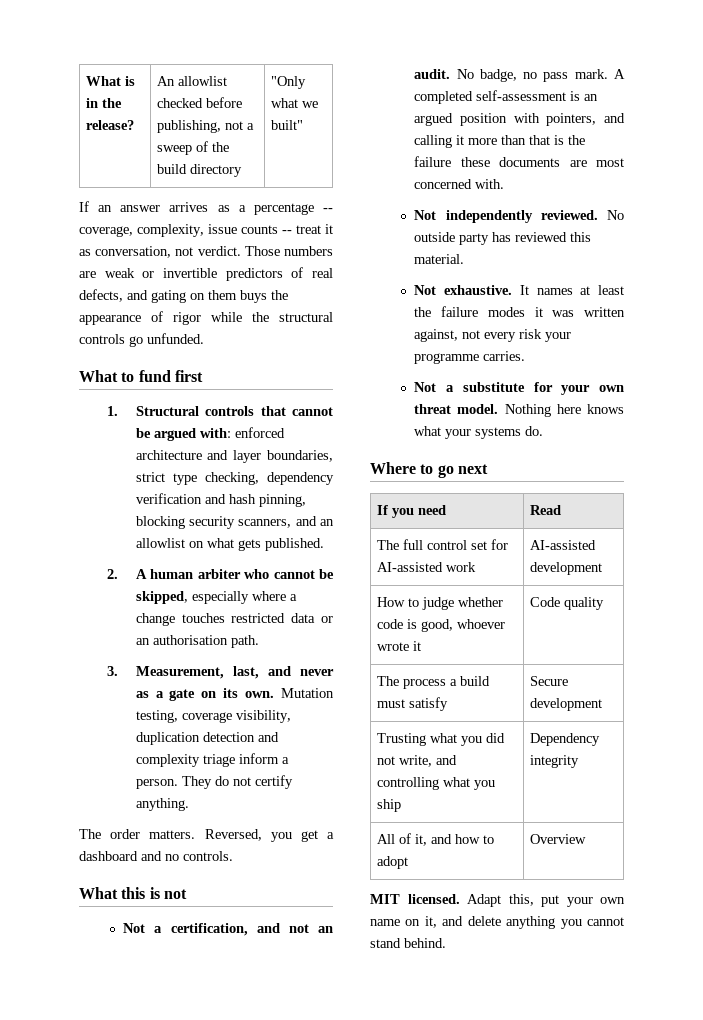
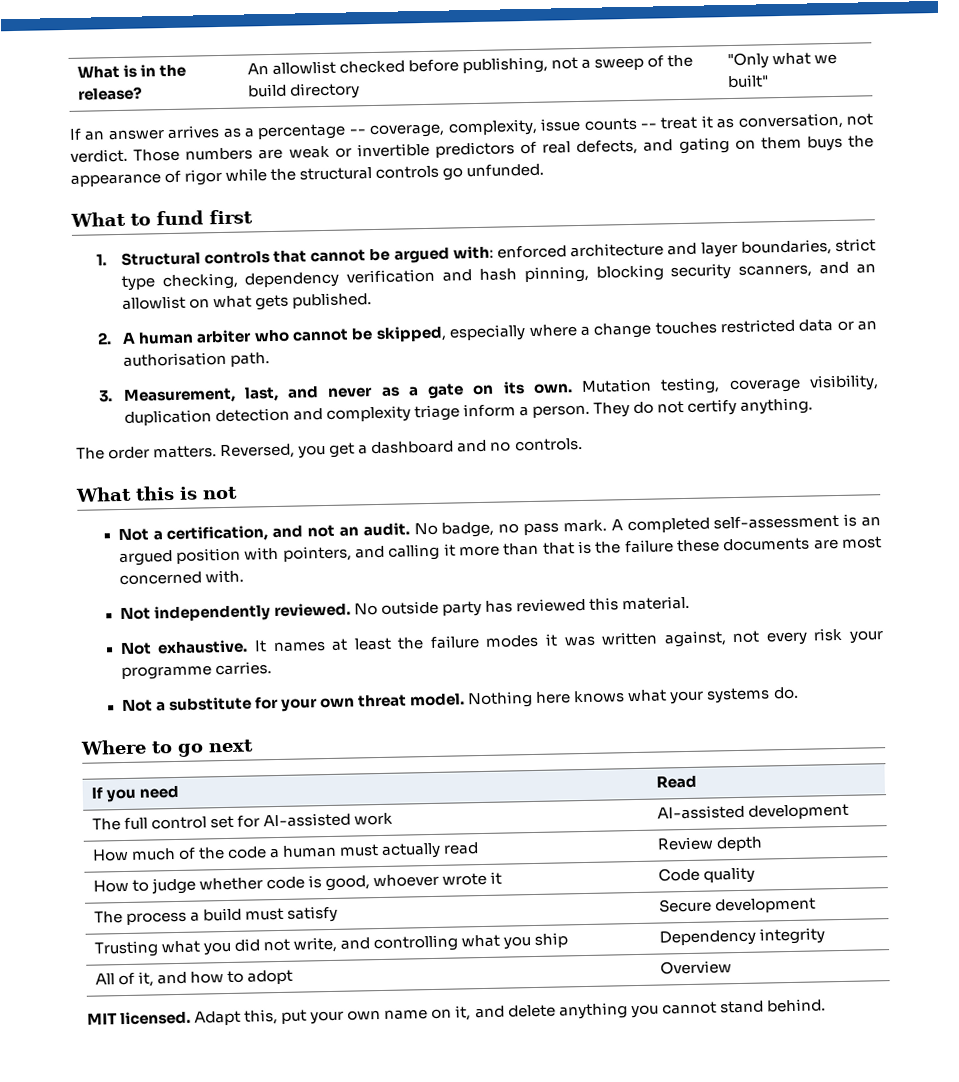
+ How much of the code a human must actually read | Review depth

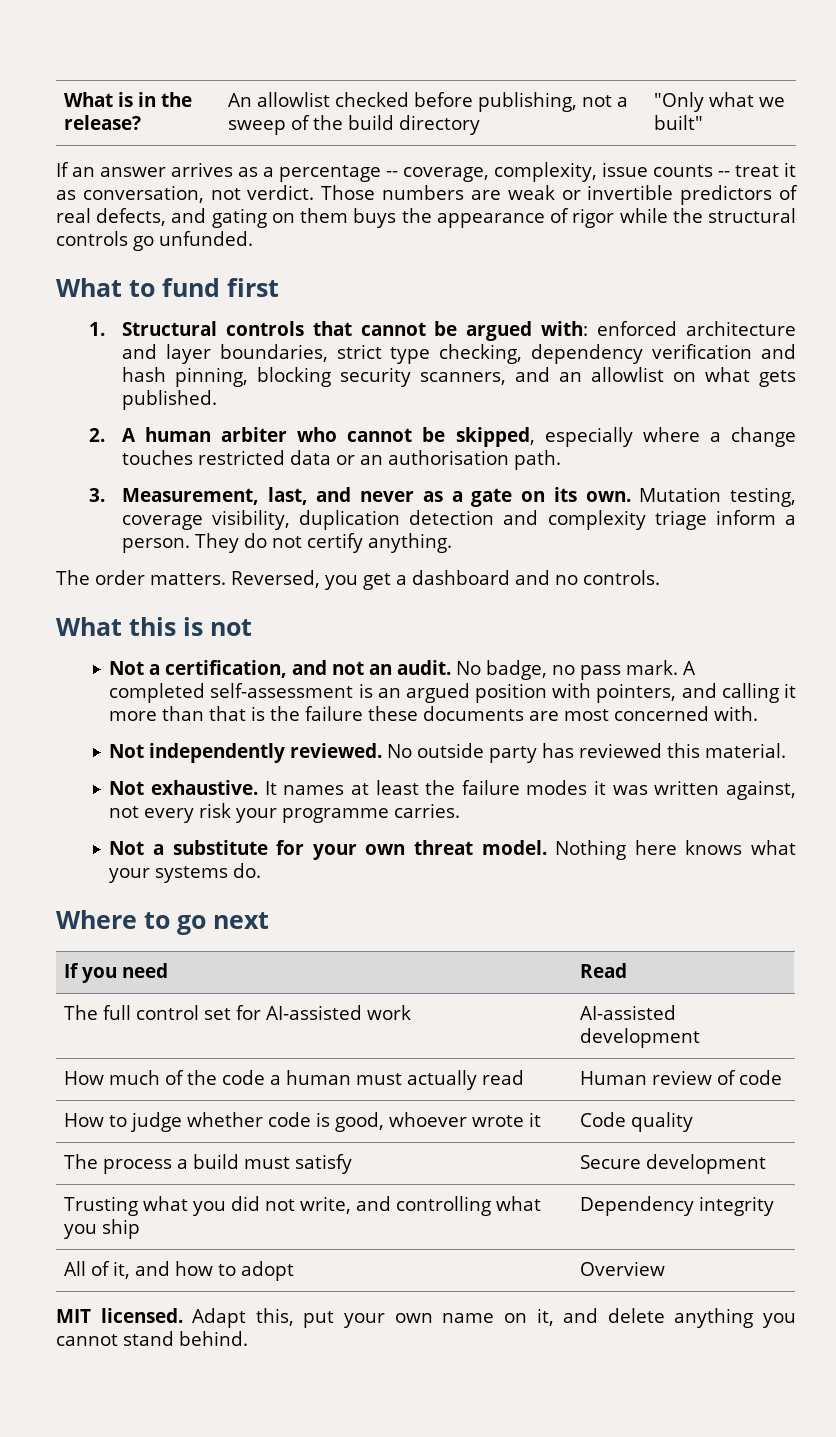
- How much of the code a human must actually read | Review depth
+ How much of the code a human must actually read | Human review of code

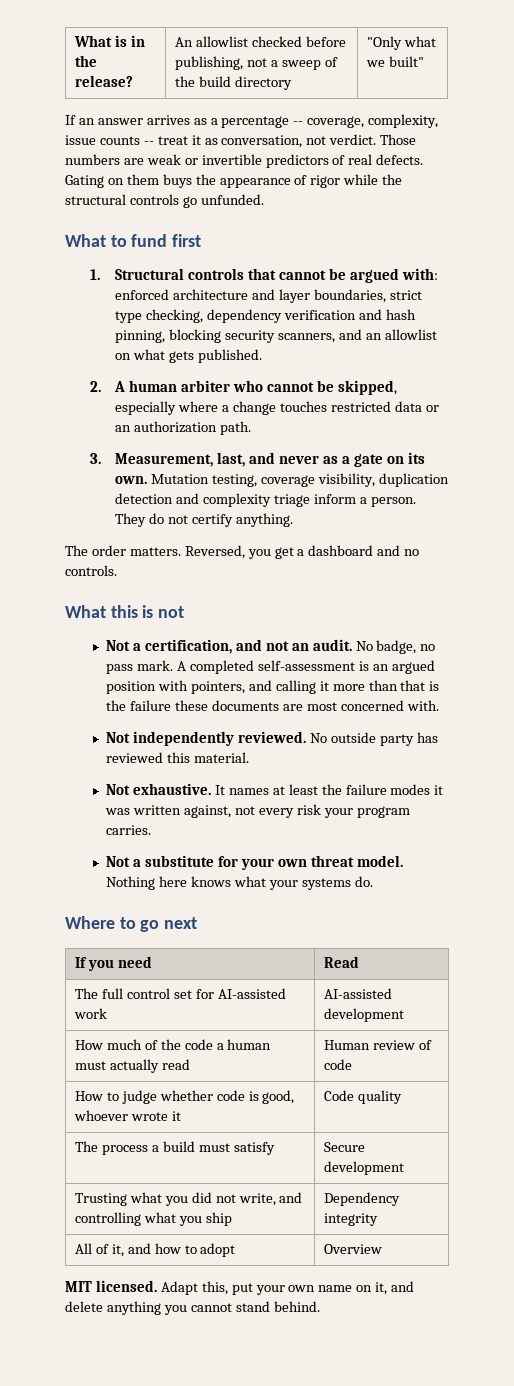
- Those numbers are weak or invertible predictors of real defects, and gating on them buys the appearance of rigor while the structural controls go unfunded.
+ Those numbers are weak or invertible predictors of real defects. Gating on them buys the appearance of rigor while the structural controls go unfunded.
- 2. A human arbiter who cannot be skipped, especially where a change touches restricted data or an authorisation path.
+ 2. A human arbiter who cannot be skipped, especially where a change touches restricted data or an authorization path.
- It names at least the failure modes it was written against, not every risk your programme carries.
+ It names at least the failure modes it was written against, not every risk your program carries.

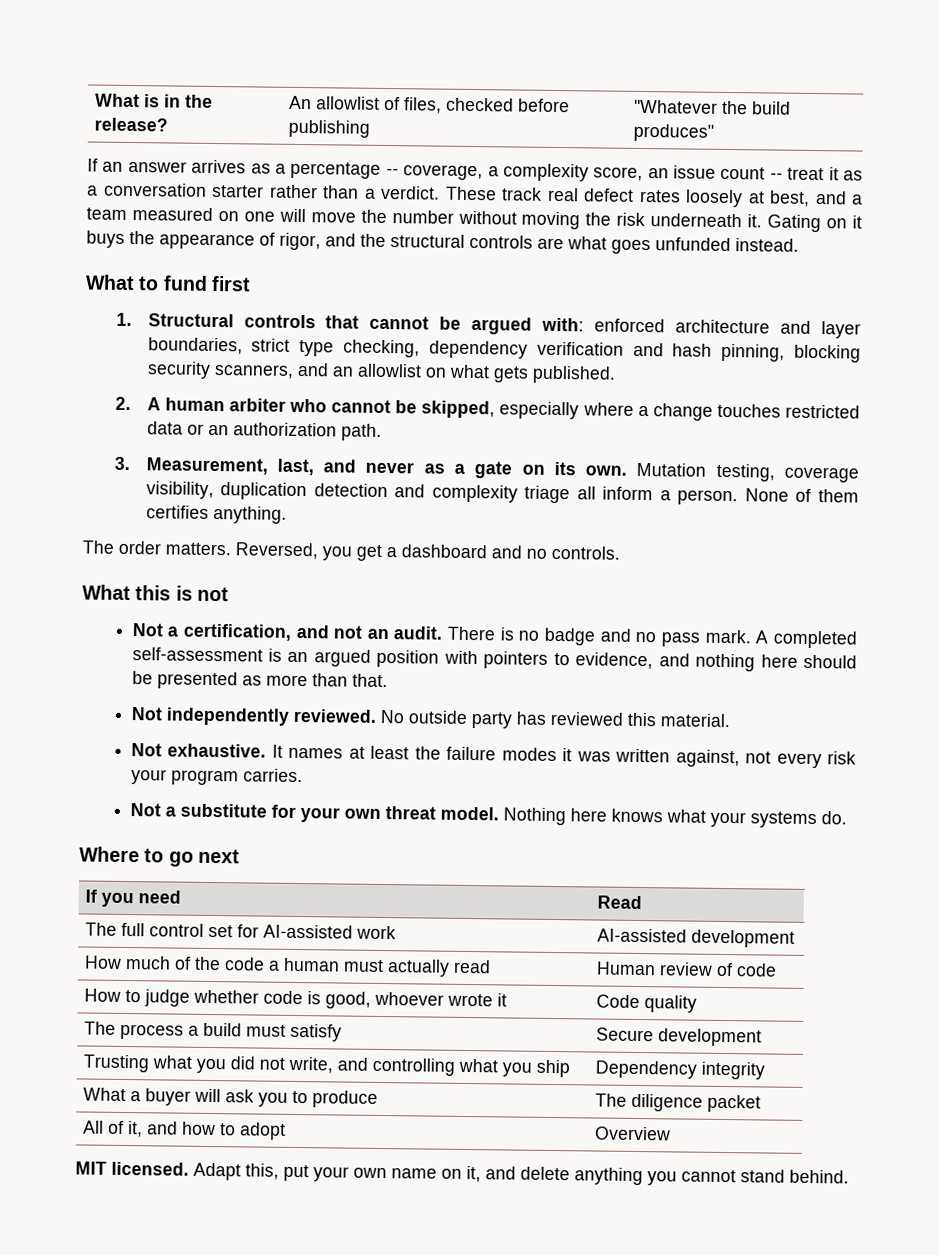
- What is in the release? | An allowlist checked before publishing, not a sweep of the build directory | "Only what we built"
+ What is in the release? | An allowlist of files, checked before publishing | "Whatever the build produces"
- If an answer arrives as a percentage -- coverage, complexity, issue counts -- treat it as conversation, not verdict. Those numbers are weak or invertible predictors of real defects.
+ If an answer arrives as a percentage -- coverage, a complexity score, an issue count -- treat it as a conversation starter rather than a verdict. These track real defect rates loosely at best, and a team measured on one will move the number without moving the risk underneath it.
- Gating on them buys the appearance of rigor while the structural controls go unfunded.
+ Gating on it buys the appearance of rigor, and the structural controls are what goes unfunded instead.
- Mutation testing, coverage visibility, duplication detection and complexity triage inform a person.
+ Mutation testing, coverage visibility, duplication detection and complexity triage all inform a person.
- They do not certify anything.
+ None of them certifies anything.
- No badge, no pass mark.
+ There is no badge and no pass mark.
- A completed self-assessment is an argued position with pointers, and calling it more than that is the failure these documents are most concerned with.
+ A completed self-assessment is an argued position with pointers to evidence, and nothing here should be presented as more than that.
+ What a buyer will ask you to produce | The diligence packet

